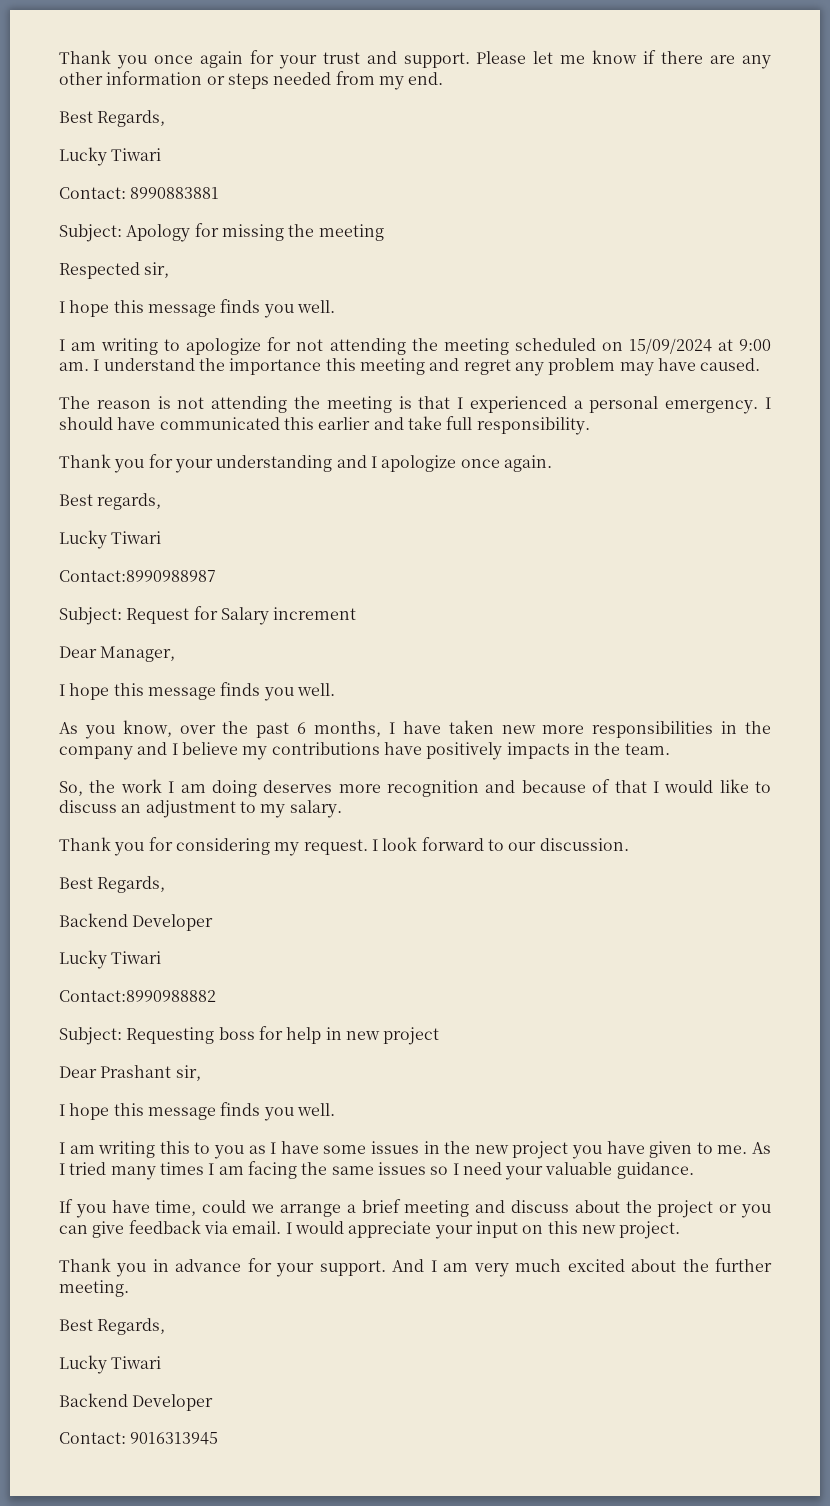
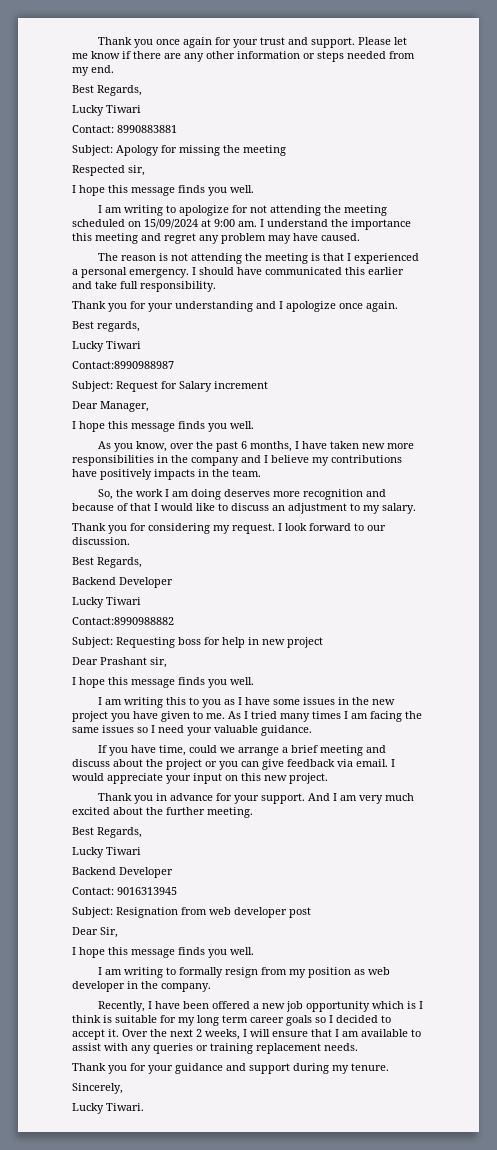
+ Subject: Resignation from web developer post
+ Dear Sir,
+ I hope this message finds you well.
+ I am writing to formally resign from my position as web developer in the company.
+ Recently, I have been offered a new job opportunity which is I think is suitable for my long term career goals so I decided to accept it. Over the next 2 weeks, I will ensure that I am available to assist with any queries or training replacement needs.
+ Thank you for your guidance and support during my tenure.
+ Sincerely,
+ Lucky Tiwari.

